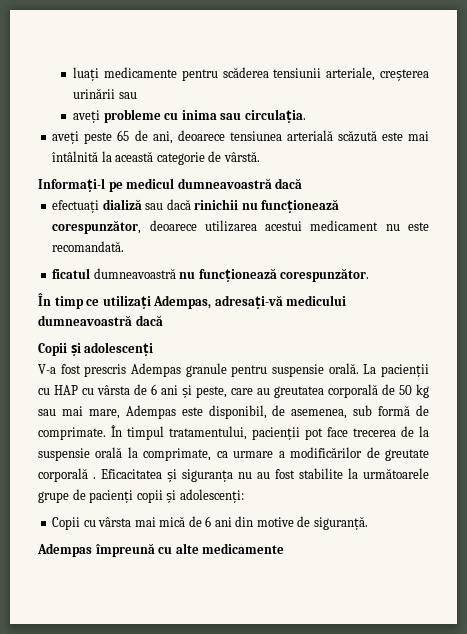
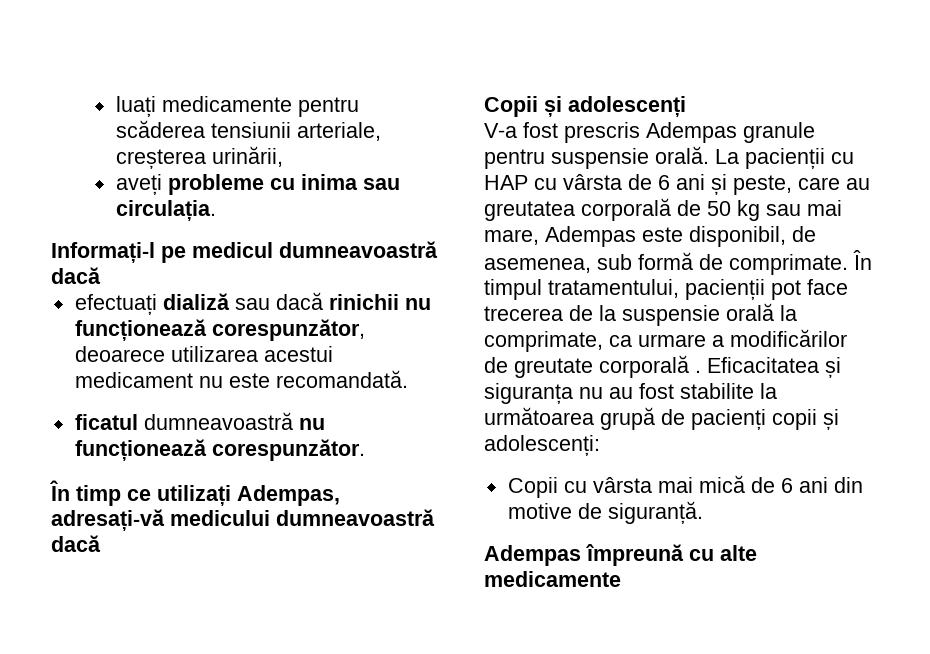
- luați medicamente pentru scăderea tensiunii arteriale, creșterea urinării sau
+ luați medicamente pentru scăderea tensiunii arteriale, creșterea urinării,
- aveți peste 65 de ani, deoarece tensiunea arterială scăzută este mai întâlnită la această categorie de vârstă.
- Eficacitatea și siguranța nu au fost stabilite la următoarele grupe de pacienți copii și adolescenți:
+ Eficacitatea și siguranța nu au fost stabilite la următoarea grupă de pacienți copii și adolescenți:

